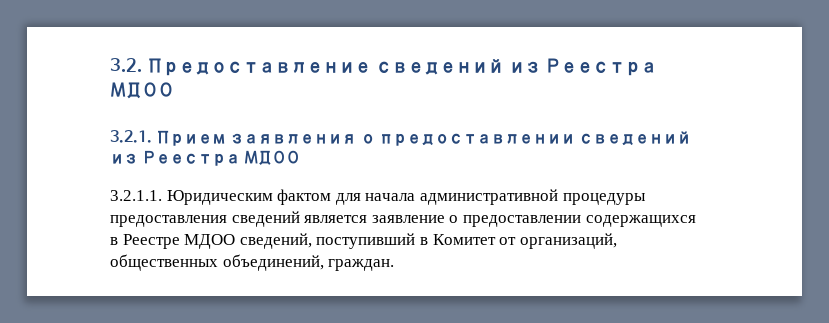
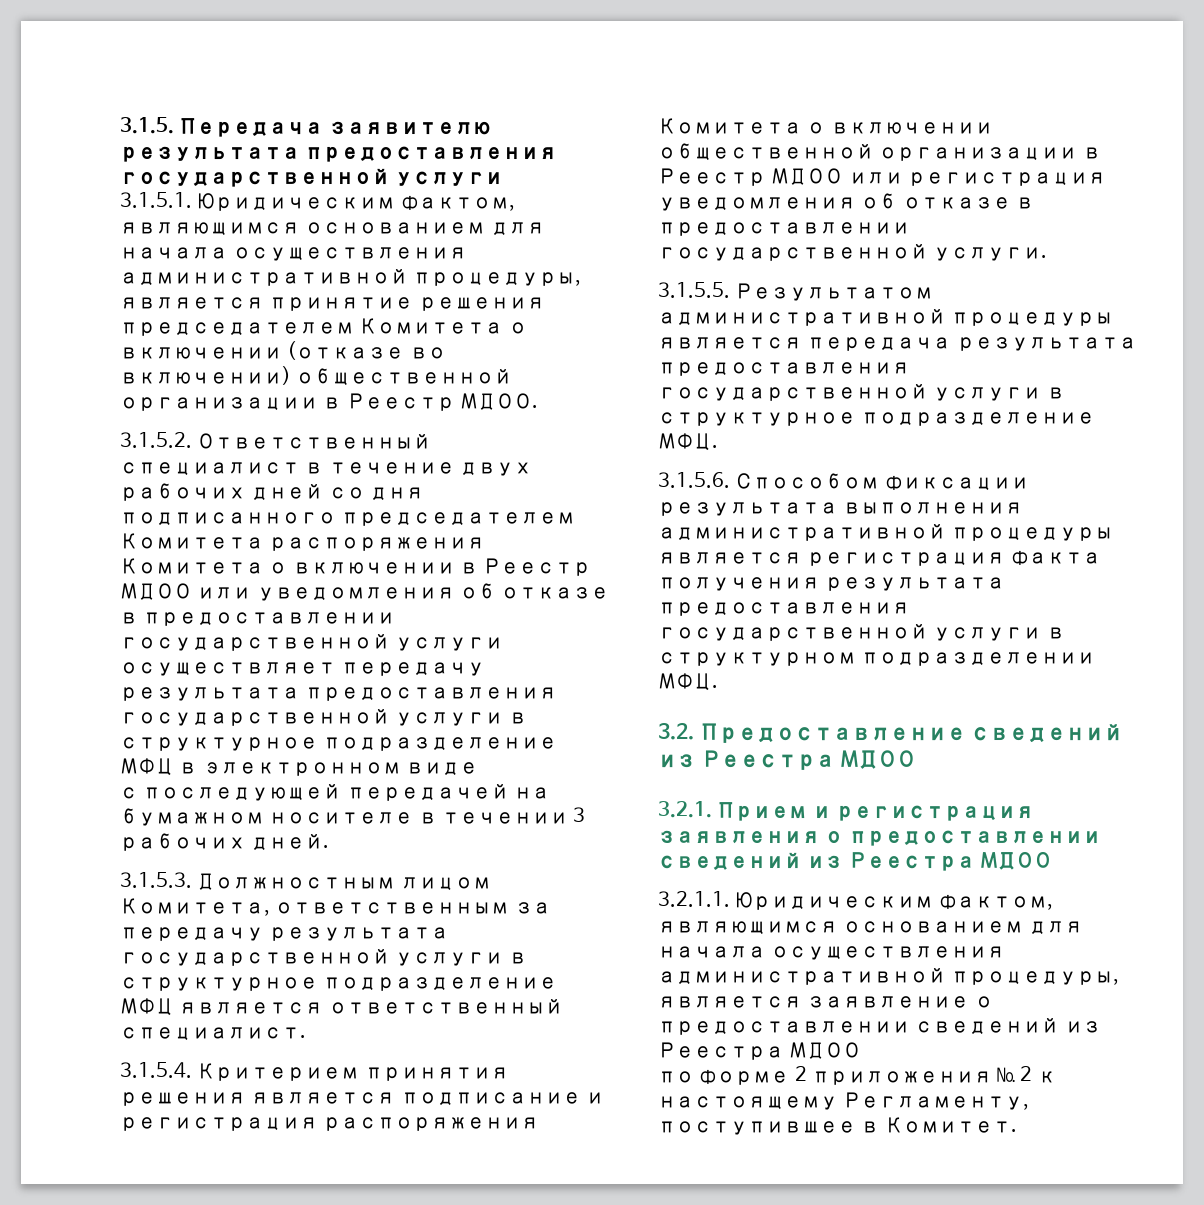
+ 3.1.5. Передача заявителю результата предоставления государственной услуги
+ 3.1.5.1. Юридическим фактом, являющимся основанием для начала осуществления административной процедуры, является принятие решения председателем Комитета о включении (отказе во включении) общественной организации в Реестр МДОО.
+ 3.1.5.2. Ответственный специалист в течение двух рабочих дней со дня подписанного председателем Комитета распоряжения Комитета о включении в Реестр МДОО или уведомления об отказе в предоставлении государственной услуги осуществляет передачу результата предоставления государственной услуги в структурное подразделение МФЦ в электронном виде
+ с последующей передачей на бумажном носителе в течении 3 рабочих дней.
+ 3.1.5.3. Должностным лицом Комитета, ответственным за передачу результата государственной услуги в структурное подразделение МФЦ является ответственный специалист.
+ 3.1.5.4. Критерием принятия решения является подписание и регистрация распоряжения Комитета о включении общественной организации в Реестр МДОО или регистрация уведомления об отказе в предоставлении государственной услуги.
+ 3.1.5.5. Результатом административной процедуры является передача результата предоставления государственной услуги в структурное подразделение МФЦ.
+ 3.1.5.6. Способом фиксации результата выполнения административной процедуры является регистрация факта получения результата предоставления государственной услуги в структурном подразделении МФЦ.
- 3.2.1. Прием заявления о предоставлении сведений из Реестра МДОО
+ 3.2.1. Прием и регистрация заявления о предоставлении сведений из Реестра МДОО
- 3.2.1.1. Юридическим фактом для начала административной процедуры предоставления сведений является заявление о предоставлении содержащихся
- в Реестре МДОО сведений, поступивший в Комитет от организаций, общественных объединений, граждан.
+ 3.2.1.1. Юридическим фактом, являющимся основанием для начала осуществления административной процедуры, является заявление о предоставлении сведений из Реестра МДОО
+ по форме 2 приложения № 2 к настоящему Регламенту, поступившее в Комитет.

